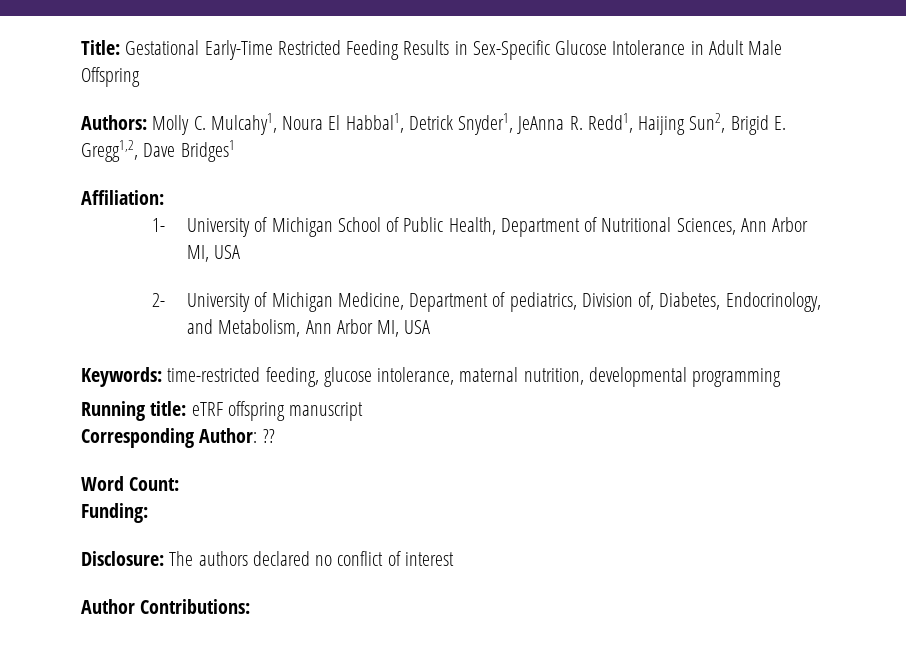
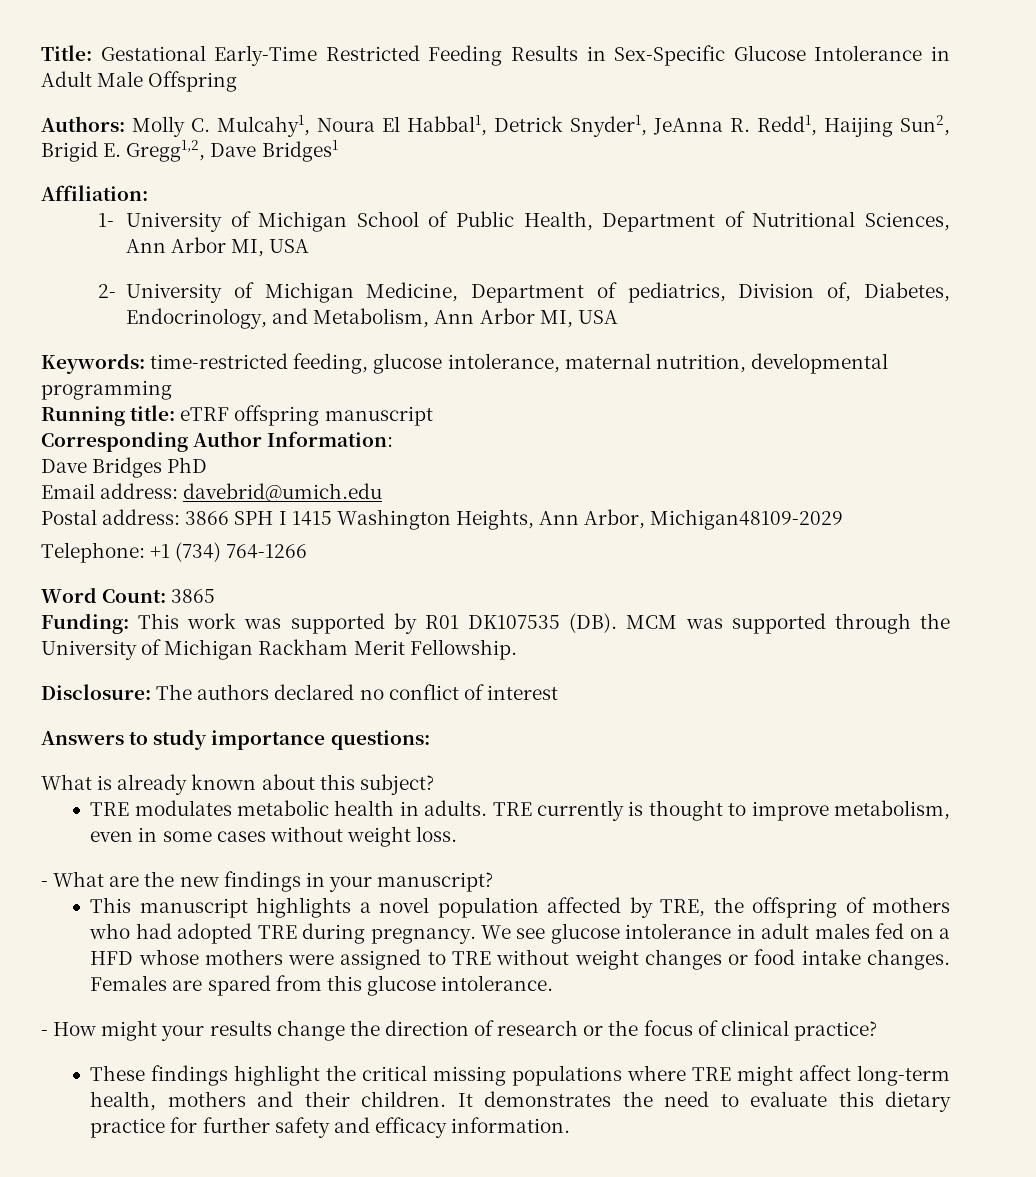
- Corresponding Author: ??
+ Corresponding Author Information:
+ Dave Bridges PhD
+ Email address: davebrid@umich.edu
+ Postal address: 3866 SPH I 1415 Washington Heights, Ann Arbor, Michigan48109-2029
+ Telephone: +1 (734) 764-1266
- Word Count:
+ Word Count: 3865
- Funding:
+ Funding: This work was supported by R01 DK107535 (DB). MCM was supported through the University of Michigan Rackham Merit Fellowship.
- Author Contributions:
+ Answers to study importance questions:
+ What is already known about this subject?
+ TRE modulates metabolic health in adults. TRE currently is thought to improve metabolism, even in some cases without weight loss.
+ - What are the new findings in your manuscript?
+ This manuscript highlights a novel population affected by TRE, the offspring of mothers who had adopted TRE during pregnancy. We see glucose intolerance in adult males fed on a HFD whose mothers were assigned to TRE without weight changes or food intake changes. Females are spared from this glucose intolerance.
+ - How might your results change the direction of research or the focus of clinical practice?
+ These findings highlight the critical missing populations where TRE might affect long-term health, mothers and their children. It demonstrates the need to evaluate this dietary practice for further safety and efficacy information.

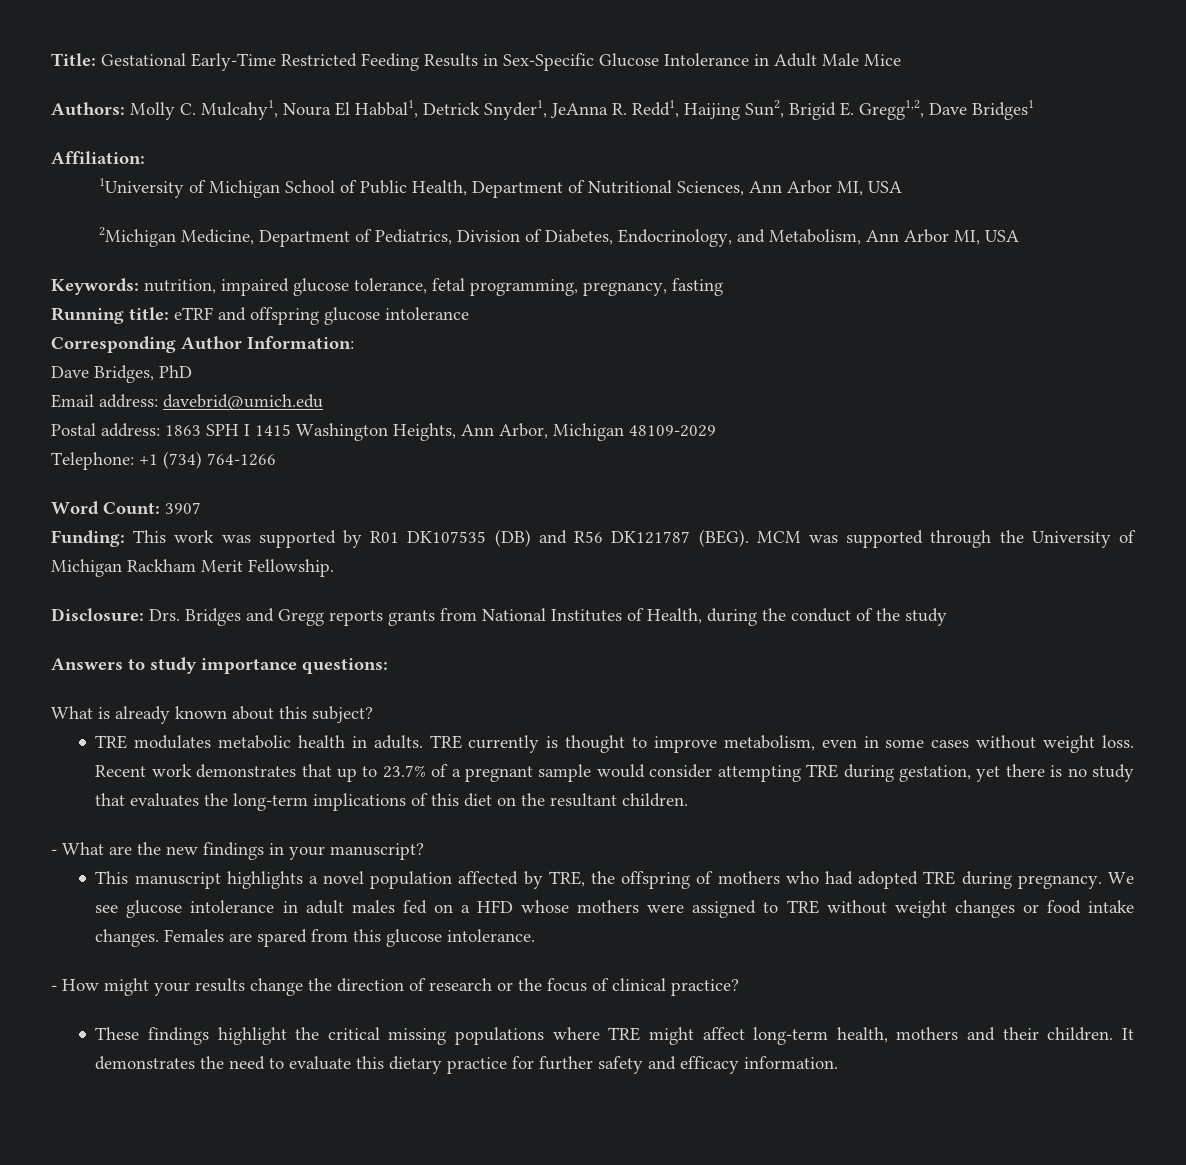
- Title: Gestational Early-Time Restricted Feeding Results in Sex-Specific Glucose Intolerance in Adult Male Offspring
+ Title: Gestational Early-Time Restricted Feeding Results in Sex-Specific Glucose Intolerance in Adult Male Mice
- 1- University of Michigan School of Public Health, Department of Nutritional Sciences, Ann Arbor MI, USA
+ 1University of Michigan School of Public Health, Department of Nutritional Sciences, Ann Arbor MI, USA
- 2- University of Michigan Medicine, Department of pediatrics, Division of, Diabetes, Endocrinology, and Metabolism, Ann Arbor MI, USA
+ 2Michigan Medicine, Department of Pediatrics, Division of Diabetes, Endocrinology, and Metabolism, Ann Arbor MI, USA
- Keywords: time-restricted feeding, glucose intolerance, maternal nutrition, developmental programming
+ Keywords: nutrition, impaired glucose tolerance, fetal programming, pregnancy, fasting
- Running title: eTRF offspring manuscript
+ Running title: eTRF and offspring glucose intolerance
- Dave Bridges PhD
+ Dave Bridges, PhD
- Postal address: 3866 SPH I 1415 Washington Heights, Ann Arbor, Michigan48109-2029
+ Postal address: 1863 SPH I 1415 Washington Heights, Ann Arbor, Michigan 48109-2029
- Word Count: 3865
+ Word Count: 3907
- Funding: This work was supported by R01 DK107535 (DB). MCM was supported through the University of Michigan Rackham Merit Fellowship.
+ Funding: This work was supported by R01 DK107535 (DB) and R56 DK121787 (BEG). MCM was supported through the University of Michigan Rackham Merit Fellowship.
- Disclosure: The authors declared no conflict of interest
+ Disclosure: Drs. Bridges and Gregg reports grants from National Institutes of Health, during the conduct of the study
+ Recent work demonstrates that up to 23.7% of a pregnant sample would consider attempting TRE during gestation, yet there is no study that evaluates the long-term implications of this diet on the resultant children.

